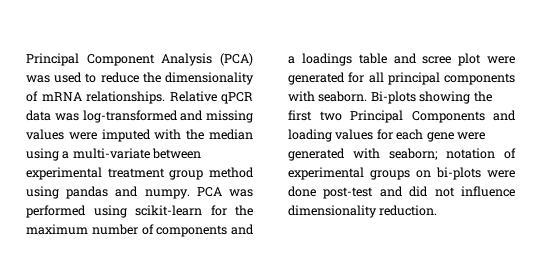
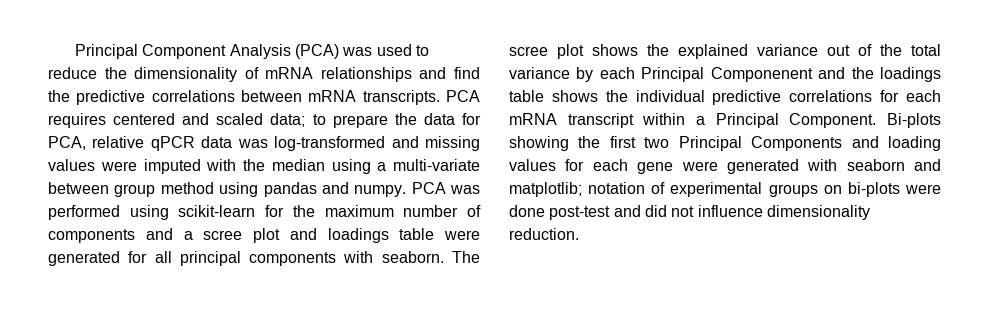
- Principal Component Analysis (PCA) was used to reduce the dimensionality of mRNA relationships. Relative qPCR data was log-transformed and missing values were imputed with the median using a multi-variate between experimental treatment group method using pandas and numpy.
+ Principal Component Analysis (PCA) was used to reduce the dimensionality of mRNA relationships and find the predictive correlations between mRNA transcripts. PCA requires centered and scaled data; to prepare the data for PCA, relative qPCR data was log-transformed and missing values were imputed with the median using a multi-variate between group method using pandas and numpy.
- PCA was performed using scikit-learn for the maximum number of components and a loadings table and scree plot were generated for all principal components with seaborn.
+ PCA was performed using scikit-learn for the maximum number of components and a scree plot and loadings table were generated for all principal components with seaborn.
+ The scree plot shows the explained variance out of the total variance by each Principal Componenent and the loadings table shows the individual predictive correlations for each mRNA transcript within a Principal Component.
- Bi-plots showing the first two Principal Components and loading values for each gene were generated with seaborn; notation of experimental groups on bi-plots were done post-test and did not influence dimensionality reduction.
+ Bi-plots showing the first two Principal Components and loading values for each gene were generated with seaborn and matplotlib; notation of experimental groups on bi-plots were done post-test and did not influence dimensionality reduction.

